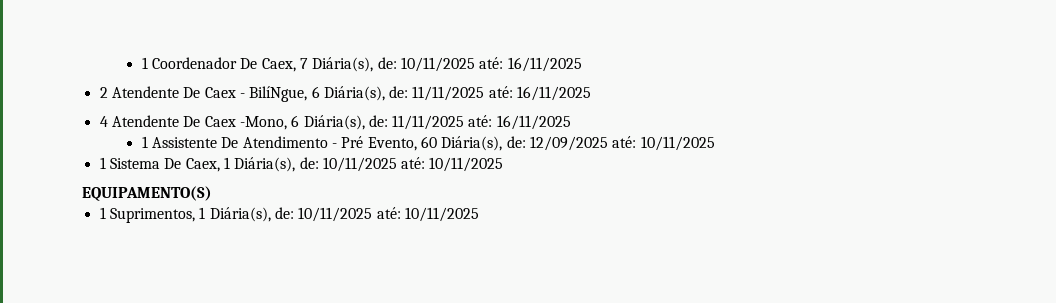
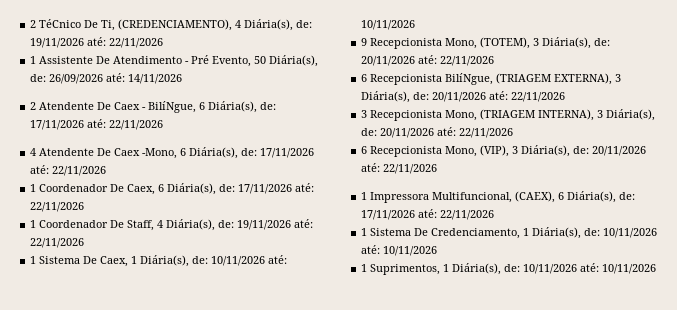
- 1 Coordenador De Caex, 7 Diária(s), de: 10/11/2025 até: 16/11/2025
+ 2 TéCnico De Ti, (CREDENCIAMENTO), 4 Diária(s), de: 19/11/2026 até: 22/11/2026
+ 1 Assistente De Atendimento - Pré Evento, 50 Diária(s), de: 26/09/2026 até: 14/11/2026
- 2 Atendente De Caex - BilíNgue, 6 Diária(s), de: 11/11/2025 até: 16/11/2025
+ 2 Atendente De Caex - BilíNgue, 6 Diária(s), de: 17/11/2026 até: 22/11/2026
- 4 Atendente De Caex -Mono, 6 Diária(s), de: 11/11/2025 até: 16/11/2025
- 1 Assistente De Atendimento - Pré Evento, 60 Diária(s), de: 12/09/2025 até: 10/11/2025
+ 4 Atendente De Caex -Mono, 6 Diária(s), de: 17/11/2026 até: 22/11/2026
+ 1 Coordenador De Caex, 6 Diária(s), de: 17/11/2026 até: 22/11/2026
+ 1 Coordenador De Staff, 4 Diária(s), de: 19/11/2026 até: 22/11/2026
- 1 Sistema De Caex, 1 Diária(s), de: 10/11/2025 até: 10/11/2025
- EQUIPAMENTO(S)
+ 1 Sistema De Caex, 1 Diária(s), de: 10/11/2026 até: 10/11/2026
+ 9 Recepcionista Mono, (TOTEM), 3 Diária(s), de: 20/11/2026 até: 22/11/2026
+ 6 Recepcionista BilíNgue, (TRIAGEM EXTERNA), 3 Diária(s), de: 20/11/2026 até: 22/11/2026
+ 3 Recepcionista Mono, (TRIAGEM INTERNA), 3 Diária(s), de: 20/11/2026 até: 22/11/2026
+ 6 Recepcionista Mono, (VIP), 3 Diária(s), de: 20/11/2026 até: 22/11/2026
+ 1 Impressora Multifuncional, (CAEX), 6 Diária(s), de: 17/11/2026 até: 22/11/2026
+ 1 Sistema De Credenciamento, 1 Diária(s), de: 10/11/2026 até: 10/11/2026
- 1 Suprimentos, 1 Diária(s), de: 10/11/2025 até: 10/11/2025
+ 1 Suprimentos, 1 Diária(s), de: 10/11/2026 até: 10/11/2026

